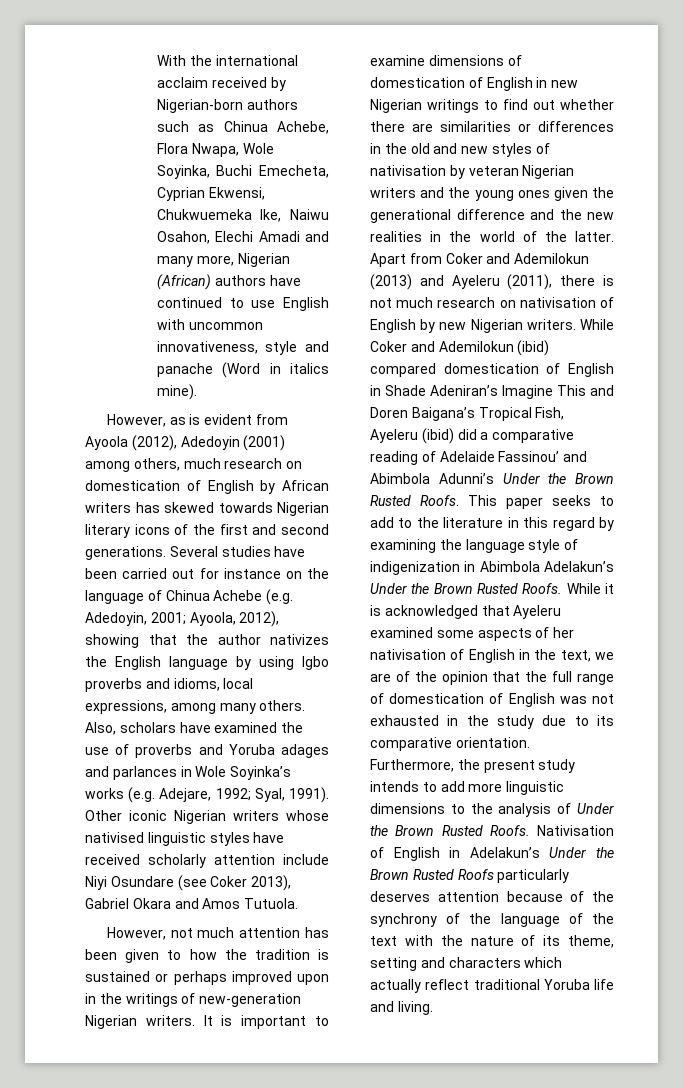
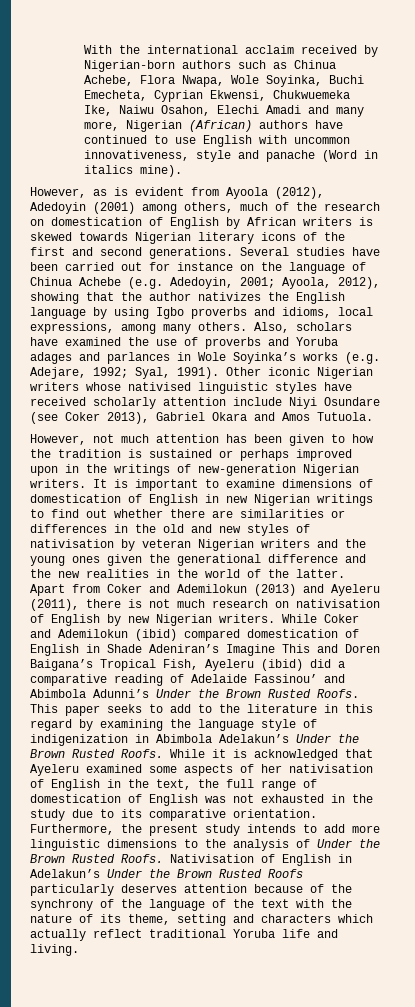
- However, as is evident from Ayoola (2012), Adedoyin (2001) among others, much research on domestication of English by African writers has skewed towards Nigerian literary icons of the first and second generations.
+ However, as is evident from Ayoola (2012), Adedoyin (2001) among others, much of the research on domestication of English by African writers is skewed towards Nigerian literary icons of the first and second generations.
- While it is acknowledged that Ayeleru examined some aspects of her nativisation of English in the text, we are of the opinion that the full range of domestication of English was not exhausted in the study due to its comparative orientation.
+ While it is acknowledged that Ayeleru examined some aspects of her nativisation of English in the text, the full range of domestication of English was not exhausted in the study due to its comparative orientation.

